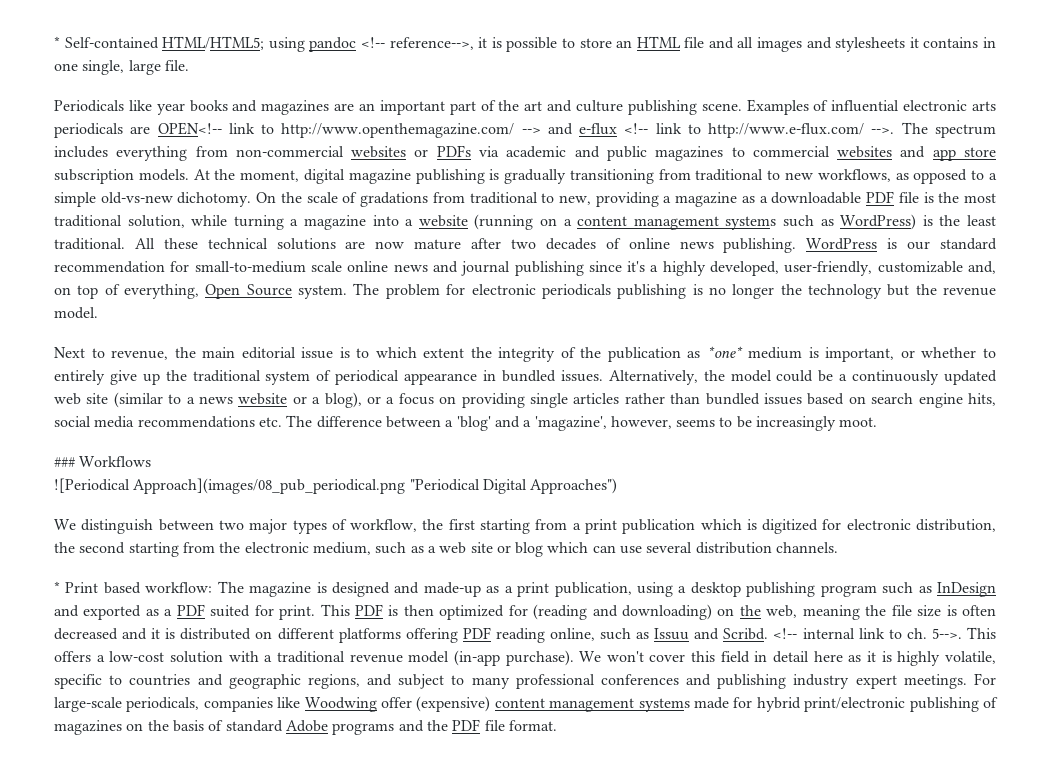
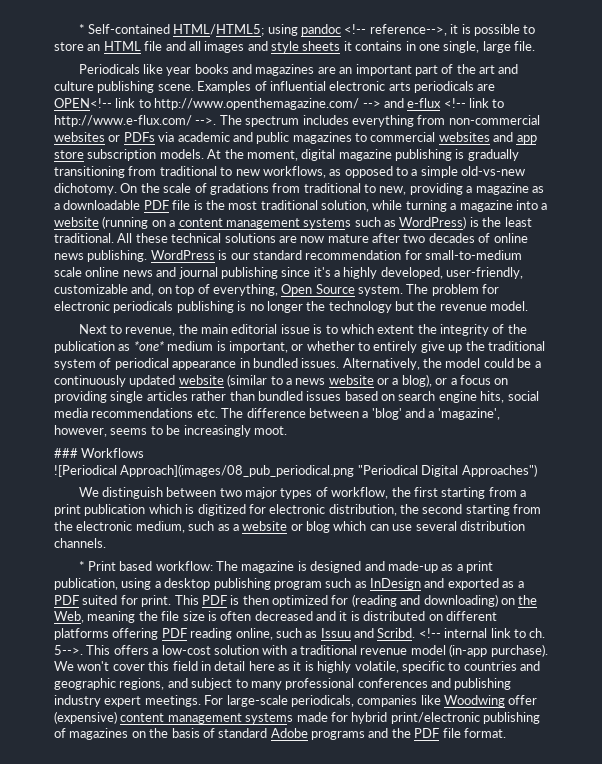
- * Self-contained HTML/HTML5; using pandoc <!-- reference-->, it is possible to store an HTML file and all images and stylesheets it contains in one single, large file.
+ * Self-contained HTML/HTML5; using pandoc <!-- reference-->, it is possible to store an HTML file and all images and style sheets it contains in one single, large file.
- Alternatively, the model could be a continuously updated web site (similar to a news website or a blog), or a focus on providing single articles rather than bundled issues based on search engine hits, social media recommendations etc. The difference between a 'blog' and a 'magazine', however, seems to be increasingly moot.
+ Alternatively, the model could be a continuously updated website (similar to a news website or a blog), or a focus on providing single articles rather than bundled issues based on search engine hits, social media recommendations etc. The difference between a 'blog' and a 'magazine', however, seems to be increasingly moot.
- We distinguish between two major types of workflow, the first starting from a print publication which is digitized for electronic distribution, the second starting from the electronic medium, such as a web site or blog which can use several distribution channels.
+ We distinguish between two major types of workflow, the first starting from a print publication which is digitized for electronic distribution, the second starting from the electronic medium, such as a website or blog which can use several distribution channels.
- This PDF is then optimized for (reading and downloading) on the web, meaning the file size is often decreased and it is distributed on different platforms offering PDF reading online, such as Issuu and Scribd.
+ This PDF is then optimized for (reading and downloading) on the Web, meaning the file size is often decreased and it is distributed on different platforms offering PDF reading online, such as Issuu and Scribd.

